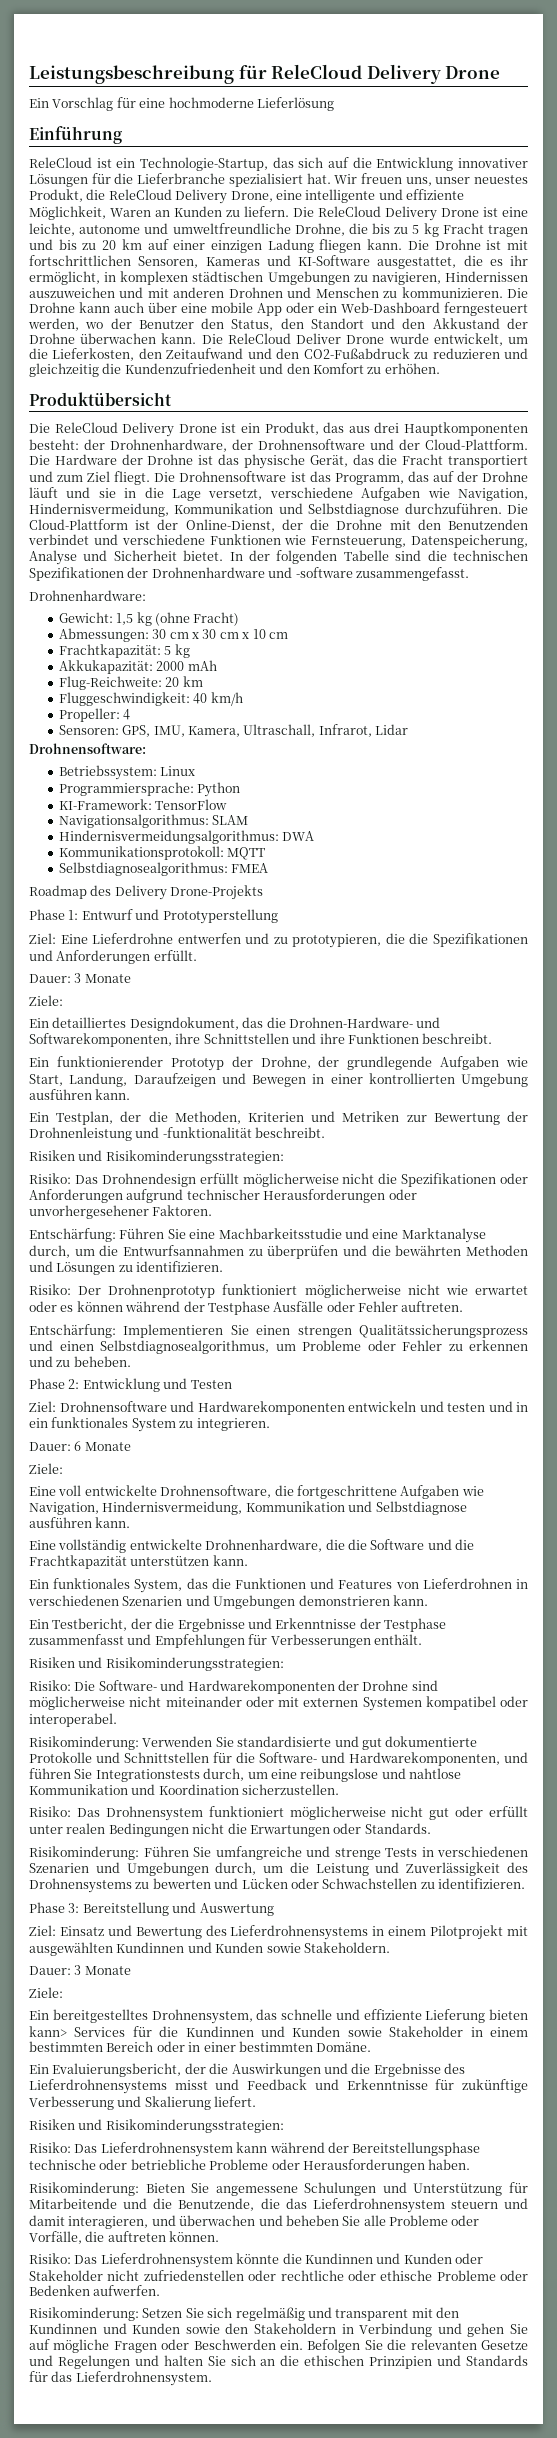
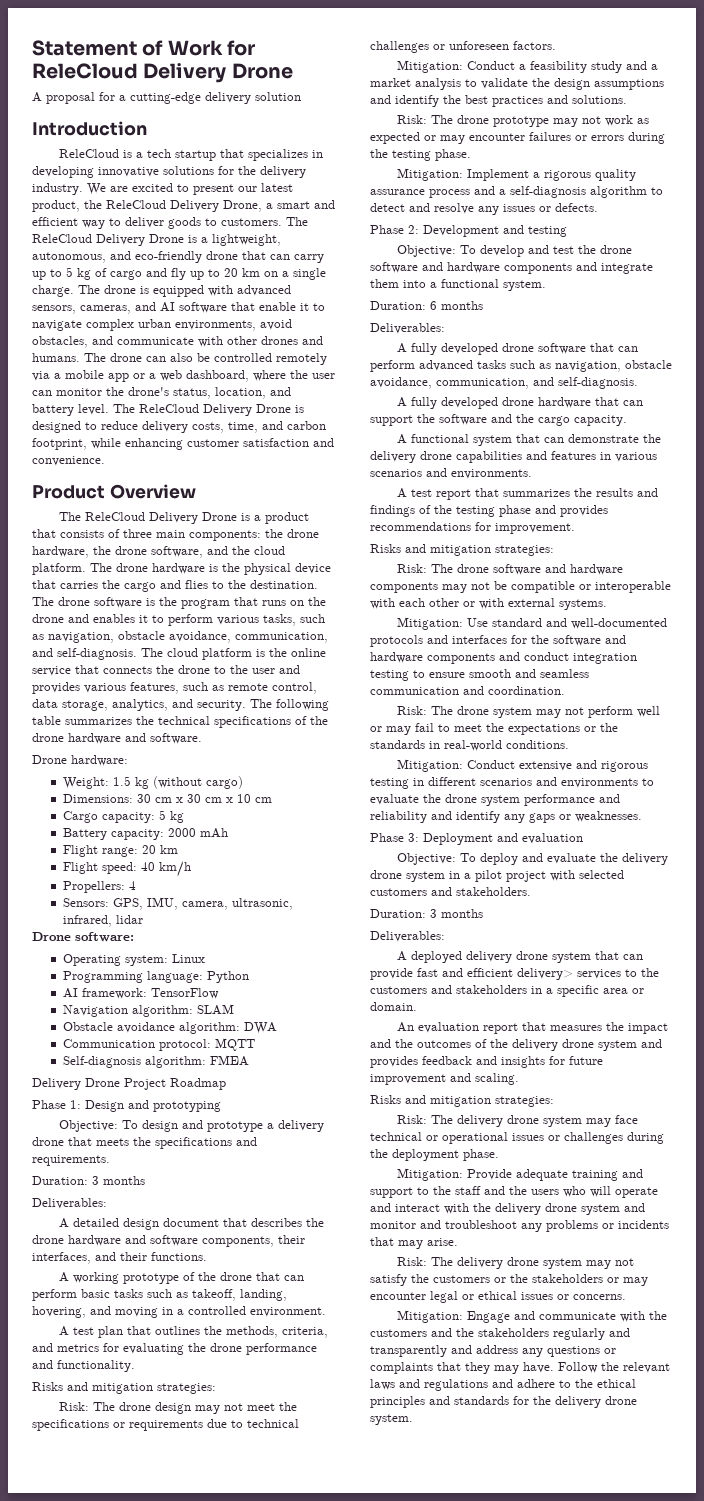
- Leistungsbeschreibung für ReleCloud Delivery Drone
+ Statement of Work for ReleCloud Delivery Drone
- Ein Vorschlag für eine hochmoderne Lieferlösung
- Einführung
- ReleCloud ist ein Technologie-Startup, das sich auf die Entwicklung innovativer Lösungen für die Lieferbranche spezialisiert hat. Wir freuen uns, unser neuestes Produkt, die ReleCloud Delivery Drone, eine intelligente und effiziente Möglichkeit, Waren an Kunden zu liefern. Die ReleCloud Delivery Drone ist eine leichte, autonome und umweltfreundliche Drohne, die bis zu 5 kg Fracht tragen und bis zu 20 km auf einer einzigen Ladung fliegen kann. Die Drohne ist mit fortschrittlichen Sensoren, Kameras und KI-Software ausgestattet, die es ihr ermöglicht, in komplexen städtischen Umgebungen zu navigieren, Hindernissen auszuweichen und mit anderen Drohnen und Menschen zu kommunizieren. Die Drohne kann auch über eine mobile App oder ein Web-Dashboard ferngesteuert werden, wo der Benutzer den Status, den Standort und den Akkustand der Drohne überwachen kann. Die ReleCloud Deliver Drone wurde entwickelt, um die Lieferkosten, den Zeitaufwand und den CO2-Fußabdruck zu reduzieren und gleichzeitig die Kundenzufriedenheit und den Komfort zu erhöhen.
- Produktübersicht
- Die ReleCloud Delivery Drone ist ein Produkt, das aus drei Hauptkomponenten besteht: der Drohnenhardware, der Drohnensoftware und der Cloud-Plattform. Die Hardware der Drohne ist das physische Gerät, das die Fracht transportiert und zum Ziel fliegt. Die Drohnensoftware ist das Programm, das auf der Drohne läuft und sie in die Lage versetzt, verschiedene Aufgaben wie Navigation, Hindernisvermeidung, Kommunikation und Selbstdiagnose durchzuführen. Die Cloud-Plattform ist der Online-Dienst, der die Drohne mit den Benutzenden verbindet und verschiedene Funktionen wie Fernsteuerung, Datenspeicherung, Analyse und Sicherheit bietet. In der folgenden Tabelle sind die technischen Spezifikationen der Drohnenhardware und -software zusammengefasst.
- Drohnenhardware:
- Gewicht: 1,5 kg (ohne Fracht)
- Abmessungen: 30 cm x 30 cm x 10 cm
+ A proposal for a cutting-edge delivery solution
+ Introduction
+ ReleCloud is a tech startup that specializes in developing innovative solutions for the delivery industry. We are excited to present our latest product, the ReleCloud Delivery Drone, a smart and efficient way to deliver goods to customers. The ReleCloud Delivery Drone is a lightweight, autonomous, and eco-friendly drone that can carry up to 5 kg of cargo and fly up to 20 km on a single charge. The drone is equipped with advanced sensors, cameras, and AI software that enable it to navigate complex urban environments, avoid obstacles, and communicate with other drones and humans. The drone can also be controlled remotely via a mobile app or a web dashboard, where the user can monitor the drone's status, location, and battery level. The ReleCloud Delivery Drone is designed to reduce delivery costs, time, and carbon footprint, while enhancing customer satisfaction and convenience.
+ Product Overview
+ The ReleCloud Delivery Drone is a product that consists of three main components: the drone hardware, the drone software, and the cloud platform. The drone hardware is the physical device that carries the cargo and flies to the destination. The drone software is the program that runs on the drone and enables it to perform various tasks, such as navigation, obstacle avoidance, communication, and self-diagnosis. The cloud platform is the online service that connects the drone to the user and provides various features, such as remote control, data storage, analytics, and security. The following table summarizes the technical specifications of the drone hardware and software.
+ Drone hardware:
+ Weight: 1.5 kg (without cargo)
+ Dimensions: 30 cm x 30 cm x 10 cm
- Frachtkapazität: 5 kg
+ Cargo capacity: 5 kg
- Akkukapazität: 2000 mAh
+ Battery capacity: 2000 mAh
- Flug-Reichweite: 20 km
+ Flight range: 20 km
- Fluggeschwindigkeit: 40 km/h
+ Flight speed: 40 km/h
- Propeller: 4
+ Propellers: 4
- Sensoren: GPS, IMU, Kamera, Ultraschall, Infrarot, Lidar
- Drohnensoftware:
- Betriebssystem: Linux
+ Sensors: GPS, IMU, camera, ultrasonic, infrared, lidar
+ Drone software:
+ Operating system: Linux
- Programmiersprache: Python
+ Programming language: Python
- KI-Framework: TensorFlow
+ AI framework: TensorFlow
- Navigationsalgorithmus: SLAM
+ Navigation algorithm: SLAM
- Hindernisvermeidungsalgorithmus: DWA
+ Obstacle avoidance algorithm: DWA
- Kommunikationsprotokoll: MQTT
+ Communication protocol: MQTT
- Selbstdiagnosealgorithmus: FMEA
+ Self-diagnosis algorithm: FMEA
- Roadmap des Delivery Drone-Projekts
- Phase 1: Entwurf und Prototyperstellung
- Ziel: Eine Lieferdrohne entwerfen und zu prototypieren, die die Spezifikationen und Anforderungen erfüllt.
- Dauer: 3 Monate
- Ziele:
- Ein detailliertes Designdokument, das die Drohnen-Hardware- und Softwarekomponenten, ihre Schnittstellen und ihre Funktionen beschreibt.
- Ein funktionierender Prototyp der Drohne, der grundlegende Aufgaben wie Start, Landung, Daraufzeigen und Bewegen in einer kontrollierten Umgebung ausführen kann.
- Ein Testplan, der die Methoden, Kriterien und Metriken zur Bewertung der Drohnenleistung und -funktionalität beschreibt.
- Risiken und Risikominderungsstrategien:
- Risiko: Das Drohnendesign erfüllt möglicherweise nicht die Spezifikationen oder Anforderungen aufgrund technischer Herausforderungen oder unvorhergesehener Faktoren.
- Entschärfung: Führen Sie eine Machbarkeitsstudie und eine Marktanalyse durch, um die Entwurfsannahmen zu überprüfen und die bewährten Methoden und Lösungen zu identifizieren.
- Risiko: Der Drohnenprototyp funktioniert möglicherweise nicht wie erwartet oder es können während der Testphase Ausfälle oder Fehler auftreten.
- Entschärfung: Implementieren Sie einen strengen Qualitätssicherungsprozess und einen Selbstdiagnosealgorithmus, um Probleme oder Fehler zu erkennen und zu beheben.
- Phase 2: Entwicklung und Testen
- Ziel: Drohnensoftware und Hardwarekomponenten entwickeln und testen und in ein funktionales System zu integrieren.
- Dauer: 6 Monate
- Ziele:
- Eine voll entwickelte Drohnensoftware, die fortgeschrittene Aufgaben wie Navigation, Hindernisvermeidung, Kommunikation und Selbstdiagnose ausführen kann.
- Eine vollständig entwickelte Drohnenhardware, die die Software und die Frachtkapazität unterstützen kann.
- Ein funktionales System, das die Funktionen und Features von Lieferdrohnen in verschiedenen Szenarien und Umgebungen demonstrieren kann.
- Ein Testbericht, der die Ergebnisse und Erkenntnisse der Testphase zusammenfasst und Empfehlungen für Verbesserungen enthält.
- Risiken und Risikominderungsstrategien:
- Risiko: Die Software- und Hardwarekomponenten der Drohne sind möglicherweise nicht miteinander oder mit externen Systemen kompatibel oder interoperabel.
- Risikominderung: Verwenden Sie standardisierte und gut dokumentierte Protokolle und Schnittstellen für die Software- und Hardwarekomponenten, und führen Sie Integrationstests durch, um eine reibungslose und nahtlose Kommunikation und Koordination sicherzustellen.
- Risiko: Das Drohnensystem funktioniert möglicherweise nicht gut oder erfüllt unter realen Bedingungen nicht die Erwartungen oder Standards.
- Risikominderung: Führen Sie umfangreiche und strenge Tests in verschiedenen Szenarien und Umgebungen durch, um die Leistung und Zuverlässigkeit des Drohnensystems zu bewerten und Lücken oder Schwachstellen zu identifizieren.
- Phase 3: Bereitstellung und Auswertung
- Ziel: Einsatz und Bewertung des Lieferdrohnensystems in einem Pilotprojekt mit ausgewählten Kundinnen und Kunden sowie Stakeholdern.
- Dauer: 3 Monate
- Ziele:
- Ein bereitgestelltes Drohnensystem, das schnelle und effiziente Lieferung bieten kann> Services für die Kundinnen und Kunden sowie Stakeholder in einem bestimmten Bereich oder in einer bestimmten Domäne.
- Ein Evaluierungsbericht, der die Auswirkungen und die Ergebnisse des Lieferdrohnensystems misst und Feedback und Erkenntnisse für zukünftige Verbesserung und Skalierung liefert.
- Risiken und Risikominderungsstrategien:
- Risiko: Das Lieferdrohnensystem kann während der Bereitstellungsphase technische oder betriebliche Probleme oder Herausforderungen haben.
- Risikominderung: Bieten Sie angemessene Schulungen und Unterstützung für Mitarbeitende und die Benutzende, die das Lieferdrohnensystem steuern und damit interagieren, und überwachen und beheben Sie alle Probleme oder Vorfälle, die auftreten können.
- Risiko: Das Lieferdrohnensystem könnte die Kundinnen und Kunden oder Stakeholder nicht zufriedenstellen oder rechtliche oder ethische Probleme oder Bedenken aufwerfen.
- Risikominderung: Setzen Sie sich regelmäßig und transparent mit den Kundinnen und Kunden sowie den Stakeholdern in Verbindung und gehen Sie auf mögliche Fragen oder Beschwerden ein. Befolgen Sie die relevanten Gesetze und Regelungen und halten Sie sich an die ethischen Prinzipien und Standards für das Lieferdrohnensystem.
+ Delivery Drone Project Roadmap
+ Phase 1: Design and prototyping
+ Objective: To design and prototype a delivery drone that meets the specifications and requirements.
+ Duration: 3 months
+ Deliverables:
+ A detailed design document that describes the drone hardware and software components, their interfaces, and their functions.
+ A working prototype of the drone that can perform basic tasks such as takeoff, landing, hovering, and moving in a controlled environment.
+ A test plan that outlines the methods, criteria, and metrics for evaluating the drone performance and functionality.
+ Risks and mitigation strategies:
+ Risk: The drone design may not meet the specifications or requirements due to technical challenges or unforeseen factors.
+ Mitigation: Conduct a feasibility study and a market analysis to validate the design assumptions and identify the best practices and solutions.
+ Risk: The drone prototype may not work as expected or may encounter failures or errors during the testing phase.
+ Mitigation: Implement a rigorous quality assurance process and a self-diagnosis algorithm to detect and resolve any issues or defects.
+ Phase 2: Development and testing
+ Objective: To develop and test the drone software and hardware components and integrate them into a functional system.
+ Duration: 6 months
+ Deliverables:
+ A fully developed drone software that can perform advanced tasks such as navigation, obstacle avoidance, communication, and self-diagnosis.
+ A fully developed drone hardware that can support the software and the cargo capacity.
+ A functional system that can demonstrate the delivery drone capabilities and features in various scenarios and environments.
+ A test report that summarizes the results and findings of the testing phase and provides recommendations for improvement.
+ Risks and mitigation strategies:
+ Risk: The drone software and hardware components may not be compatible or interoperable with each other or with external systems.
+ Mitigation: Use standard and well-documented protocols and interfaces for the software and hardware components and conduct integration testing to ensure smooth and seamless communication and coordination.
+ Risk: The drone system may not perform well or may fail to meet the expectations or the standards in real-world conditions.
+ Mitigation: Conduct extensive and rigorous testing in different scenarios and environments to evaluate the drone system performance and reliability and identify any gaps or weaknesses.
+ Phase 3: Deployment and evaluation
+ Objective: To deploy and evaluate the delivery drone system in a pilot project with selected customers and stakeholders.
+ Duration: 3 months
+ Deliverables:
+ A deployed delivery drone system that can provide fast and efficient delivery> services to the customers and stakeholders in a specific area or domain.
+ An evaluation report that measures the impact and the outcomes of the delivery drone system and provides feedback and insights for future improvement and scaling.
+ Risks and mitigation strategies:
+ Risk: The delivery drone system may face technical or operational issues or challenges during the deployment phase.
+ Mitigation: Provide adequate training and support to the staff and the users who will operate and interact with the delivery drone system and monitor and troubleshoot any problems or incidents that may arise.
+ Risk: The delivery drone system may not satisfy the customers or the stakeholders or may encounter legal or ethical issues or concerns.
+ Mitigation: Engage and communicate with the customers and the stakeholders regularly and transparently and address any questions or complaints that they may have. Follow the relevant laws and regulations and adhere to the ethical principles and standards for the delivery drone system.

